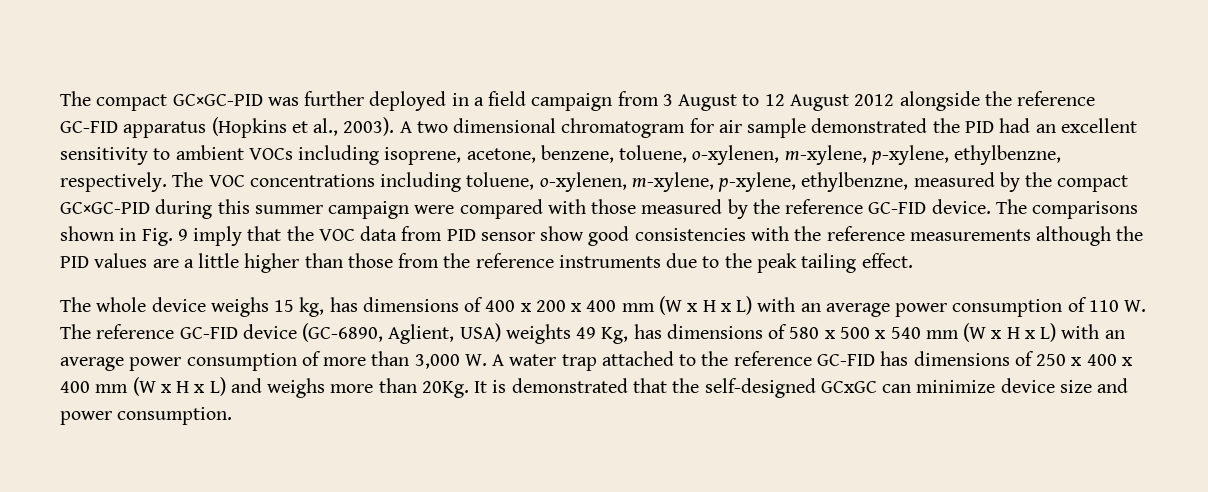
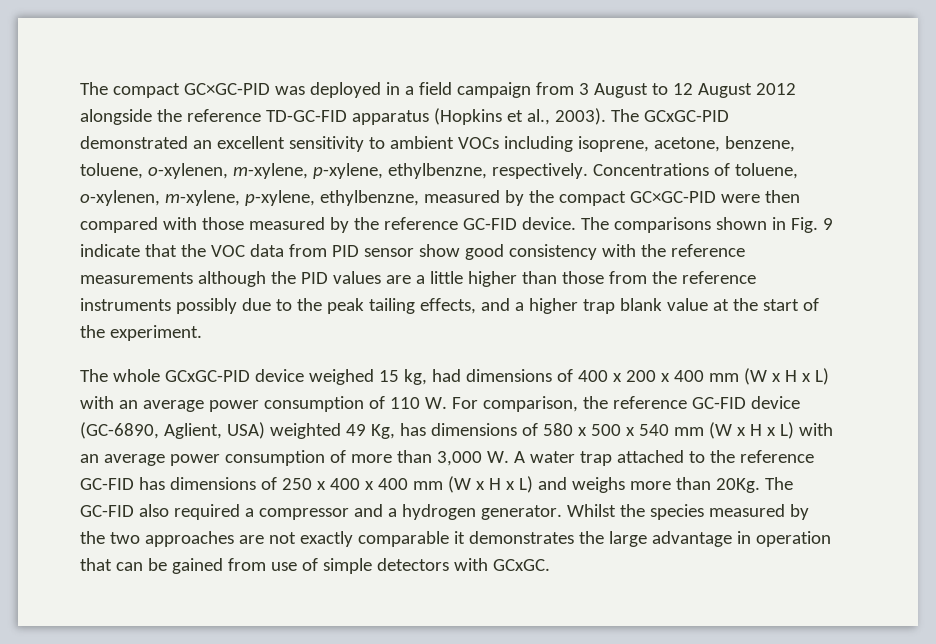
- The compact GC×GC-PID was further deployed in a field campaign from 3 August to 12 August 2012 alongside the reference GC-FID apparatus (Hopkins et al., 2003).
+ The compact GC×GC-PID was deployed in a field campaign from 3 August to 12 August 2012 alongside the reference TD-GC-FID apparatus (Hopkins et al., 2003).
- A two dimensional chromatogram for air sample demonstrated the PID had an excellent sensitivity to ambient VOCs including isoprene, acetone, benzene, toluene, o-xylenen, m-xylene, p-xylene, ethylbenzne, respectively.
+ The GCxGC-PID demonstrated an excellent sensitivity to ambient VOCs including isoprene, acetone, benzene, toluene, o-xylenen, m-xylene, p-xylene, ethylbenzne, respectively.
- The VOC concentrations including toluene, o-xylenen, m-xylene, p-xylene, ethylbenzne, measured by the compact GC×GC-PID during this summer campaign were compared with those measured by the reference GC-FID device.
+ Concentrations of toluene, o-xylenen, m-xylene, p-xylene, ethylbenzne, measured by the compact GC×GC-PID were then compared with those measured by the reference GC-FID device.
- The comparisons shown in Fig. 9 imply that the VOC data from PID sensor show good consistencies with the reference measurements although the PID values are a little higher than those from the reference instruments due to the peak tailing effect.
+ The comparisons shown in Fig. 9 indicate that the VOC data from PID sensor show good consistency with the reference measurements although the PID values are a little higher than those from the reference instruments possibly due to the peak tailing effects, and a higher trap blank value at the start of the experiment.
- The whole device weighs 15 kg, has dimensions of 400 x 200 x 400 mm (W x H x L) with an average power consumption of 110 W. The reference GC-FID device (GC-6890, Aglient, USA) weights 49 Kg, has dimensions of 580 x 500 x 540 mm (W x H x L) with an average power consumption of more than 3,000 W. A water trap attached to the reference GC-FID has dimensions of 250 x 400 x 400 mm (W x H x L) and weighs more than 20Kg.
+ The whole GCxGC-PID device weighed 15 kg, had dimensions of 400 x 200 x 400 mm (W x H x L) with an average power consumption of 110 W. For comparison, the reference GC-FID device (GC-6890, Aglient, USA) weighted 49 Kg, has dimensions of 580 x 500 x 540 mm (W x H x L) with an average power consumption of more than 3,000 W. A water trap attached to the reference GC-FID has dimensions of 250 x 400 x 400 mm (W x H x L) and weighs more than 20Kg.
- It is demonstrated that the self-designed GCxGC can minimize device size and power consumption.
+ The GC-FID also required a compressor and a hydrogen generator. Whilst the species measured by the two approaches are not exactly comparable it demonstrates the large advantage in operation that can be gained from use of simple detectors with GCxGC.

